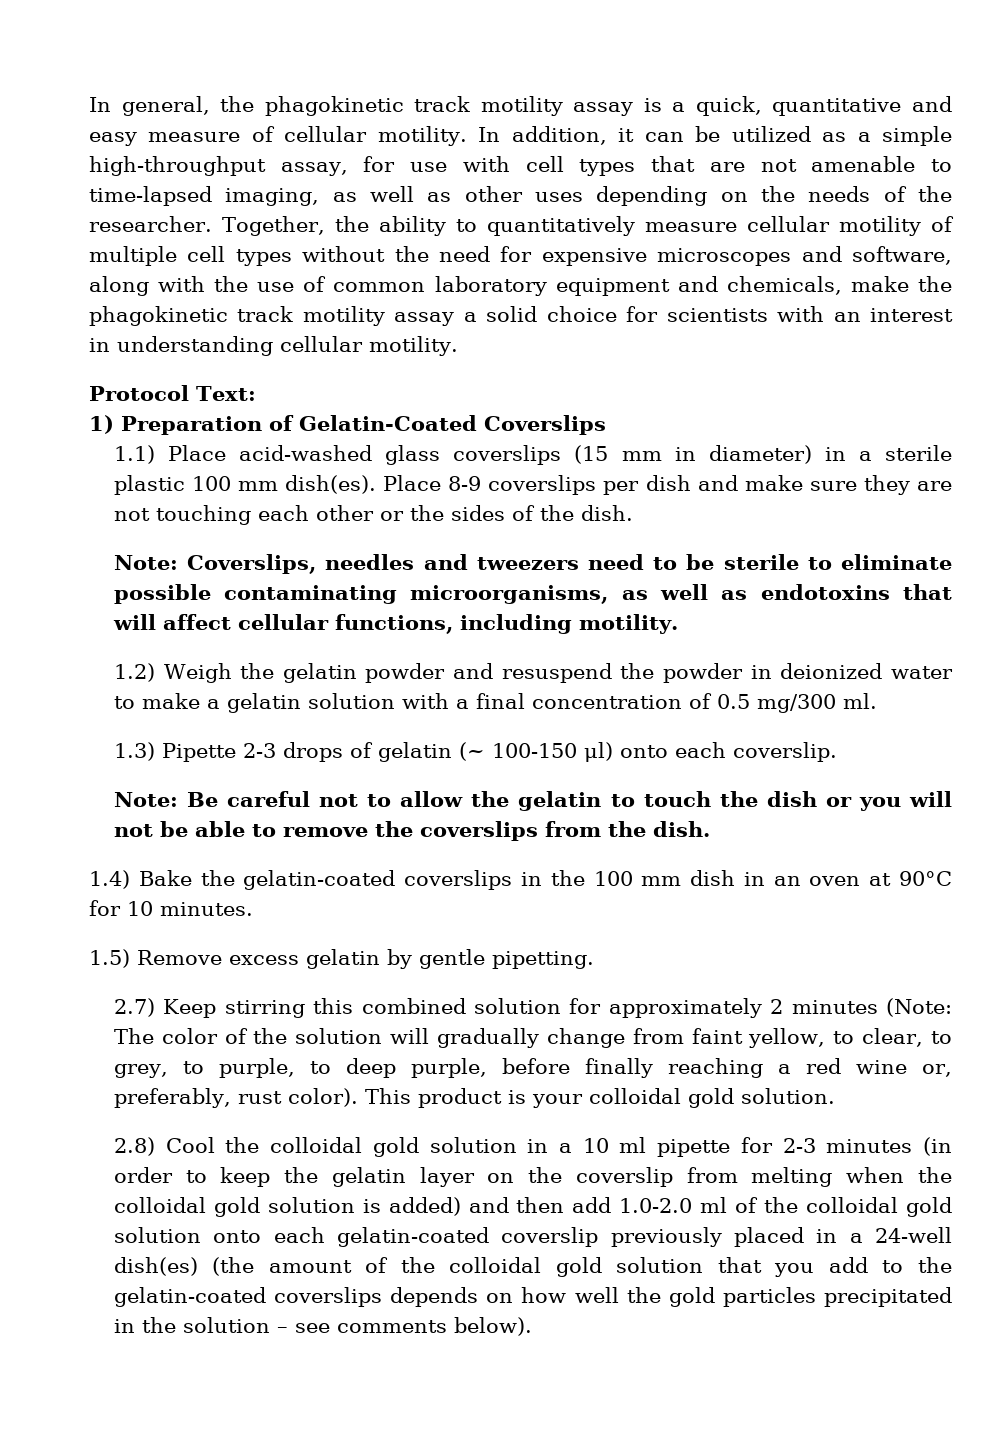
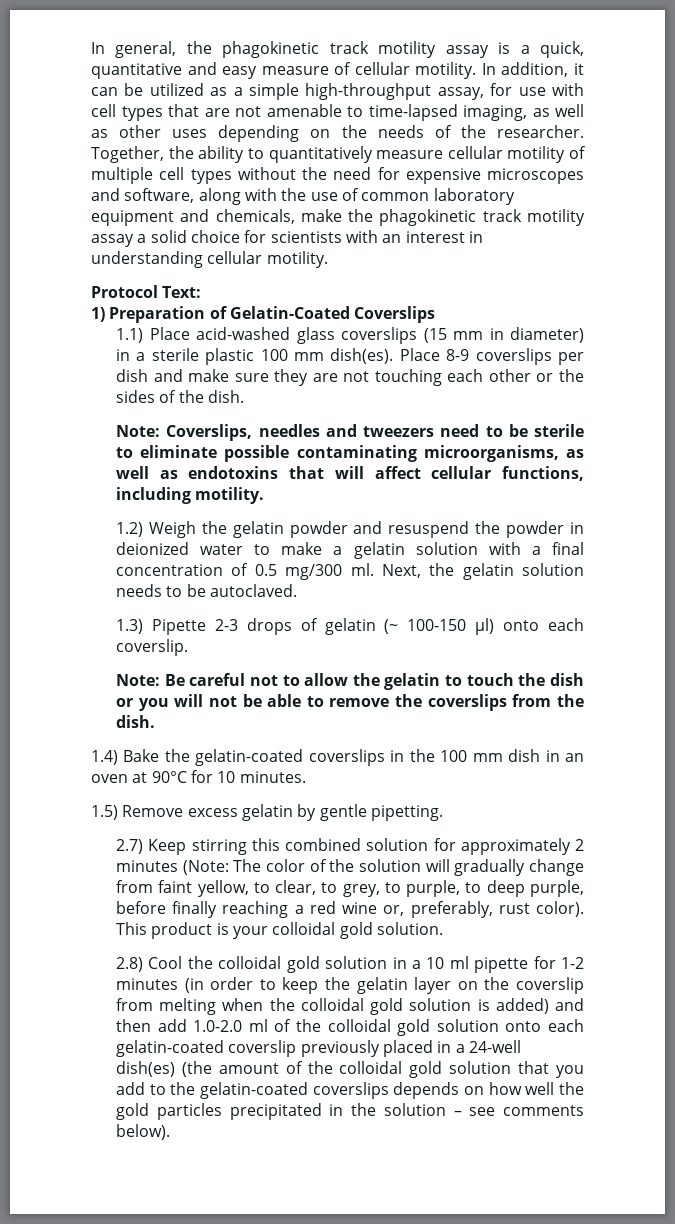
+ Next, the gelatin solution needs to be autoclaved.
- 2.8) Cool the colloidal gold solution in a 10 ml pipette for 2-3 minutes (in order to keep the gelatin layer on the coverslip from melting when the colloidal gold solution is added) and then add 1.0-2.0 ml of the colloidal gold solution onto each gelatin-coated coverslip previously placed in a 24-well dish(es) (the amount of the colloidal gold solution that you add to the gelatin-coated coverslips depends on how well the gold particles precipitated in the solution – see comments below).
+ 2.8) Cool the colloidal gold solution in a 10 ml pipette for 1-2 minutes (in order to keep the gelatin layer on the coverslip from melting when the colloidal gold solution is added) and then add 1.0-2.0 ml of the colloidal gold solution onto each gelatin-coated coverslip previously placed in a 24-well dish(es) (the amount of the colloidal gold solution that you add to the gelatin-coated coverslips depends on how well the gold particles precipitated in the solution – see comments below).

